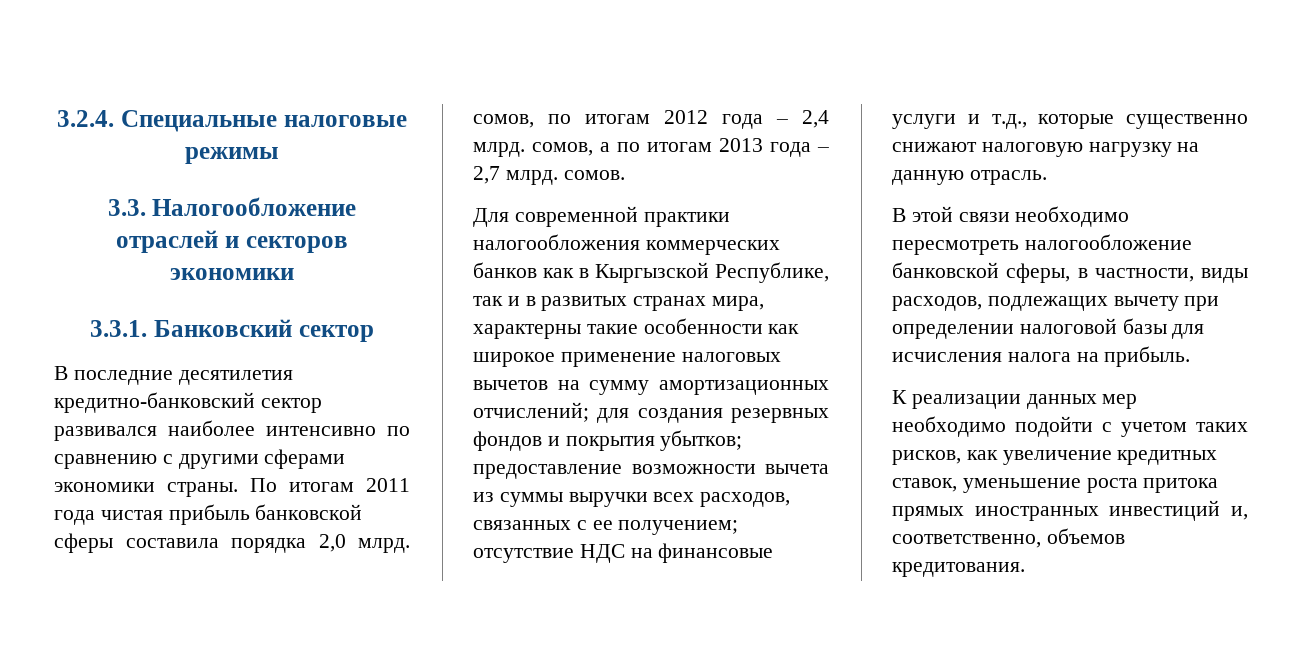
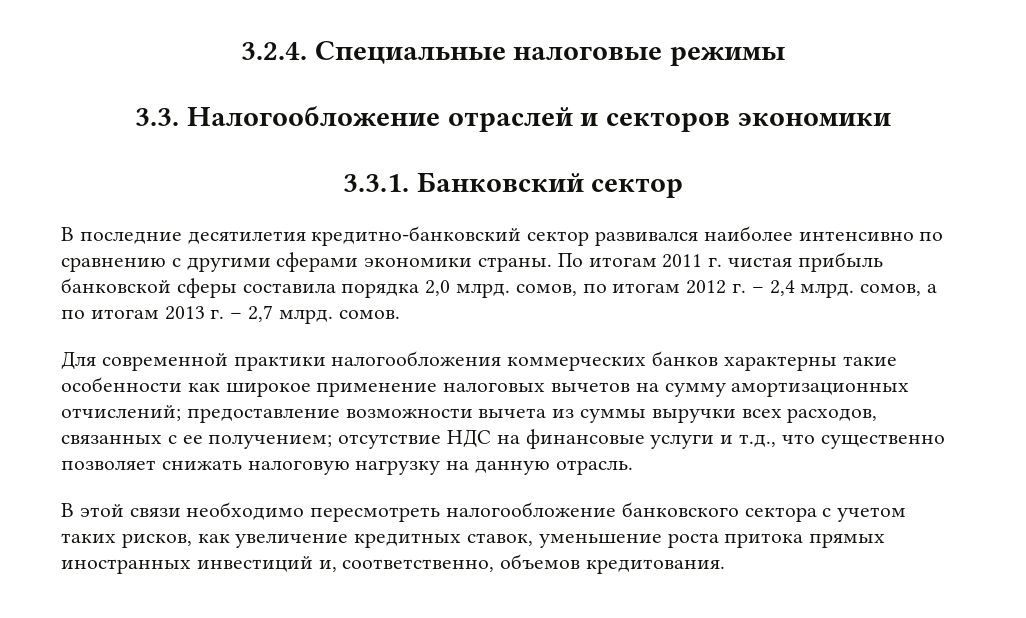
- По итогам 2011 года чистая прибыль банковской сферы составила порядка 2,0 млрд. сомов, по итогам 2012 года – 2,4 млрд. сомов, а по итогам 2013 года – 2,7 млрд. сомов.
+ По итогам 2011 г. чистая прибыль банковской сферы составила порядка 2,0 млрд. сомов, по итогам 2012 г. – 2,4 млрд. сомов, а по итогам 2013 г. – 2,7 млрд. сомов.
- Для современной практики налогообложения коммерческих банков как в Кыргызской Республике, так и в развитых странах мира, характерны такие особенности как широкое применение налоговых вычетов на сумму амортизационных отчислений; для создания резервных фондов и покрытия убытков; предоставление возможности вычета из суммы выручки всех расходов, связанных с ее получением; отсутствие НДС на финансовые услуги и т.д., которые существенно снижают налоговую нагрузку на данную отрасль.
+ Для современной практики налогообложения коммерческих банков характерны такие особенности как широкое применение налоговых вычетов на сумму амортизационных отчислений; предоставление возможности вычета из суммы выручки всех расходов, связанных с ее получением; отсутствие НДС на финансовые услуги и т.д., что существенно позволяет снижать налоговую нагрузку на данную отрасль.
- В этой связи необходимо пересмотреть налогообложение банковской сферы, в частности, виды расходов, подлежащих вычету при определении налоговой базы для исчисления налога на прибыль.
- К реализации данных мер необходимо подойти с учетом таких рисков, как увеличение кредитных ставок, уменьшение роста притока прямых иностранных инвестиций и, соответственно, объемов кредитования.
+ В этой связи необходимо пересмотреть налогообложение банковского сектора с учетом таких рисков, как увеличение кредитных ставок, уменьшение роста притока прямых иностранных инвестиций и, соответственно, объемов кредитования.

